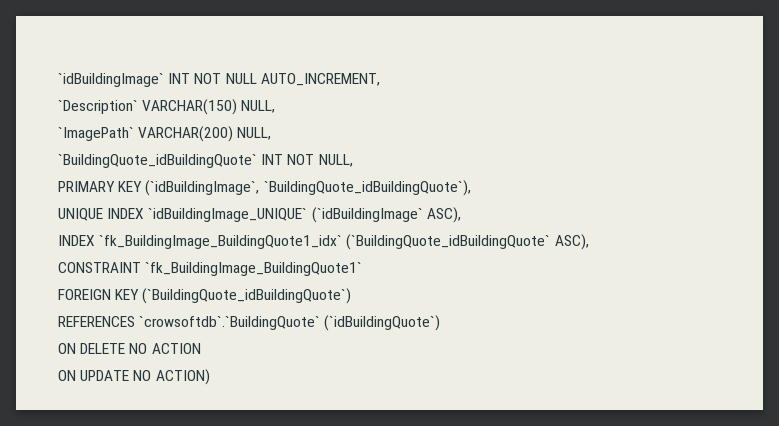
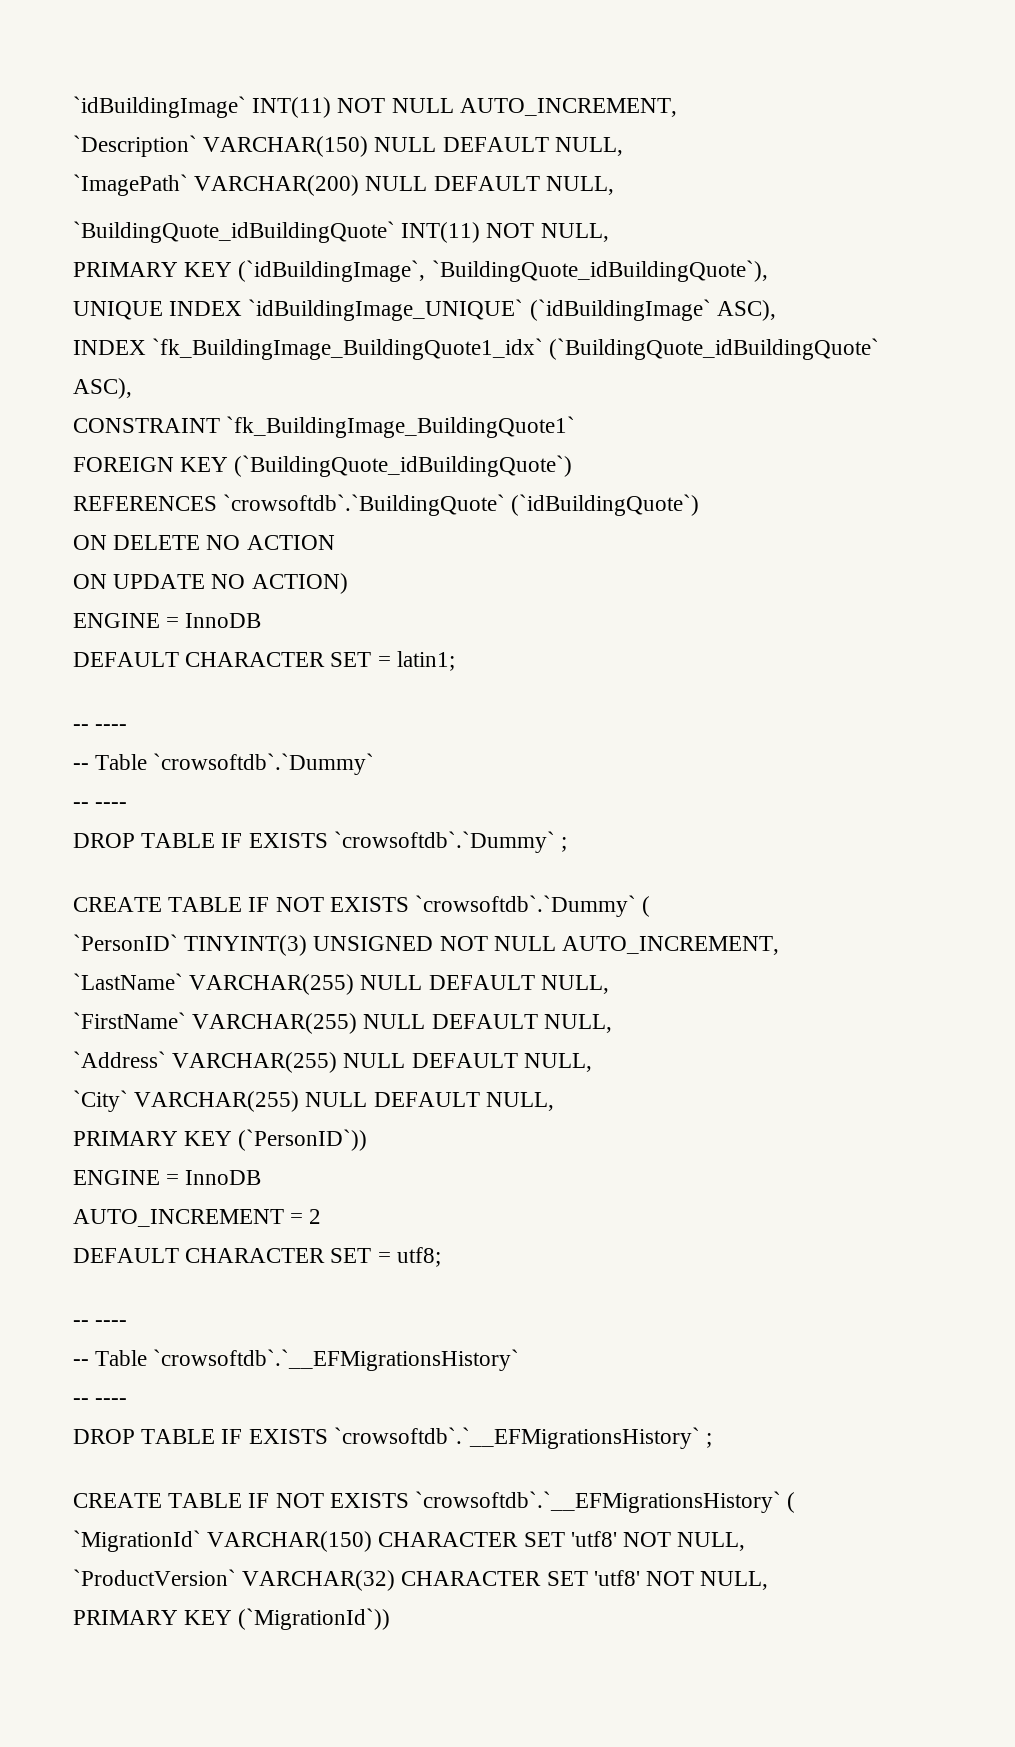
- `idBuildingImage` INT NOT NULL AUTO_INCREMENT,
+ `idBuildingImage` INT(11) NOT NULL AUTO_INCREMENT,
- `Description` VARCHAR(150) NULL,
+ `Description` VARCHAR(150) NULL DEFAULT NULL,
- `ImagePath` VARCHAR(200) NULL,
+ `ImagePath` VARCHAR(200) NULL DEFAULT NULL,
- `BuildingQuote_idBuildingQuote` INT NOT NULL,
+ `BuildingQuote_idBuildingQuote` INT(11) NOT NULL,
  ON UPDATE NO ACTION)
+ ENGINE = InnoDB
+ DEFAULT CHARACTER SET = latin1;
+ -- ----
+ -- Table `crowsoftdb`.`Dummy`
+ -- ----
+ DROP TABLE IF EXISTS `crowsoftdb`.`Dummy` ;
+ CREATE TABLE IF NOT EXISTS `crowsoftdb`.`Dummy` (
+ `PersonID` TINYINT(3) UNSIGNED NOT NULL AUTO_INCREMENT,
+ `LastName` VARCHAR(255) NULL DEFAULT NULL,
+ `FirstName` VARCHAR(255) NULL DEFAULT NULL,
+ `Address` VARCHAR(255) NULL DEFAULT NULL,
+ `City` VARCHAR(255) NULL DEFAULT NULL,
+ PRIMARY KEY (`PersonID`))
+ ENGINE = InnoDB
+ AUTO_INCREMENT = 2
+ DEFAULT CHARACTER SET = utf8;
+ -- ----
+ -- Table `crowsoftdb`.`__EFMigrationsHistory`
+ -- ----
+ DROP TABLE IF EXISTS `crowsoftdb`.`__EFMigrationsHistory` ;
+ CREATE TABLE IF NOT EXISTS `crowsoftdb`.`__EFMigrationsHistory` (
+ `MigrationId` VARCHAR(150) CHARACTER SET 'utf8' NOT NULL,
+ `ProductVersion` VARCHAR(32) CHARACTER SET 'utf8' NOT NULL,
+ PRIMARY KEY (`MigrationId`))

